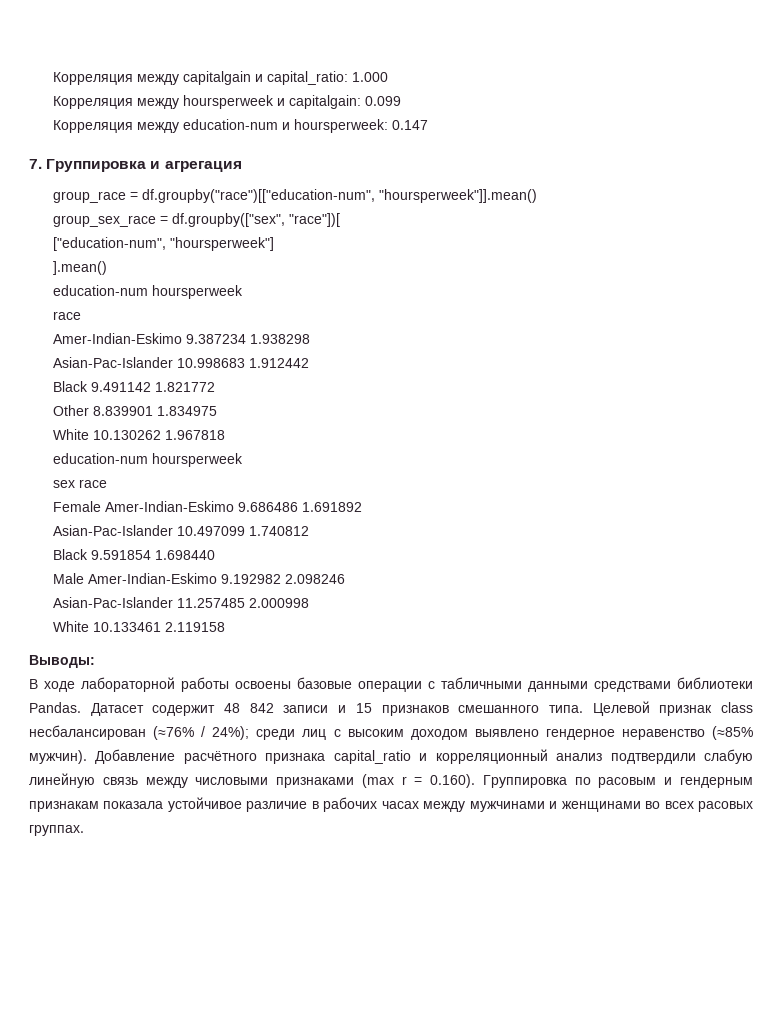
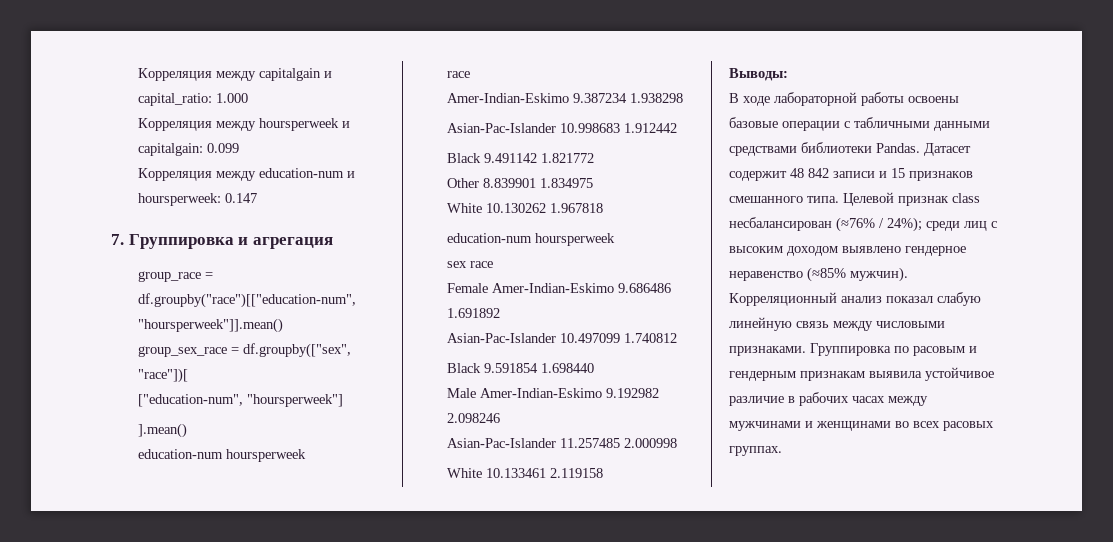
- Добавление расчётного признака capital_ratio и корреляционный анализ подтвердили слабую линейную связь между числовыми признаками (max r = 0.160). Группировка по расовым и гендерным признакам показала устойчивое различие в рабочих часах между мужчинами и женщинами во всех расовых группах.
+ Корреляционный анализ показал слабую линейную связь между числовыми признаками. Группировка по расовым и гендерным признакам выявила устойчивое различие в рабочих часах между мужчинами и женщинами во всех расовых группах.

